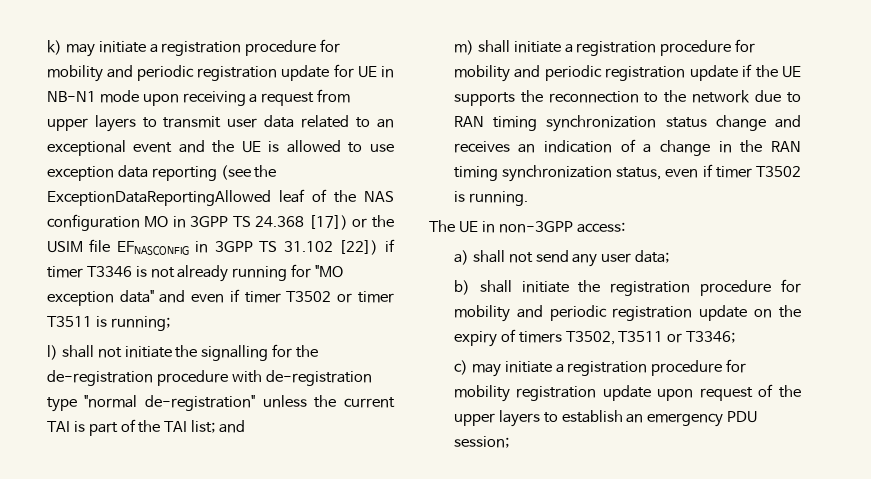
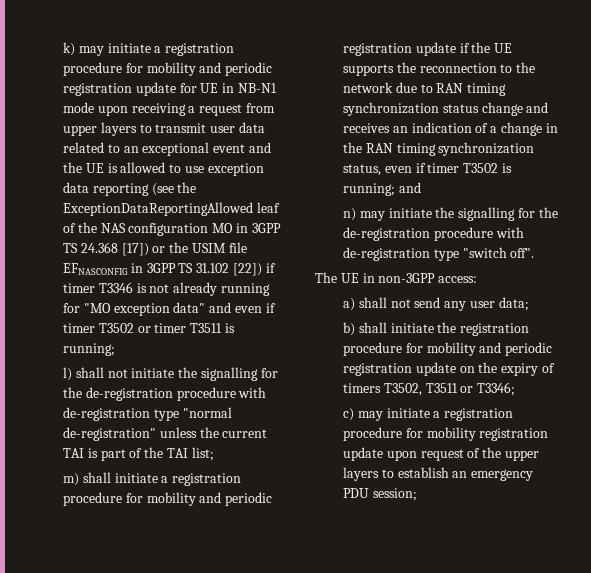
- l) shall not initiate the signalling for the de-registration procedure with de-registration type "normal de-registration" unless the current TAI is part of the TAI list; and
+ l) shall not initiate the signalling for the de-registration procedure with de-registration type "normal de-registration" unless the current TAI is part of the TAI list;
- m) shall initiate a registration procedure for mobility and periodic registration update if the UE supports the reconnection to the network due to RAN timing synchronization status change and receives an indication of a change in the RAN timing synchronization status, even if timer T3502 is running.
+ m) shall initiate a registration procedure for mobility and periodic registration update if the UE supports the reconnection to the network due to RAN timing synchronization status change and receives an indication of a change in the RAN timing synchronization status, even if timer T3502 is running; and
+ n) may initiate the signalling for the de-registration procedure with de-registration type "switch off".

